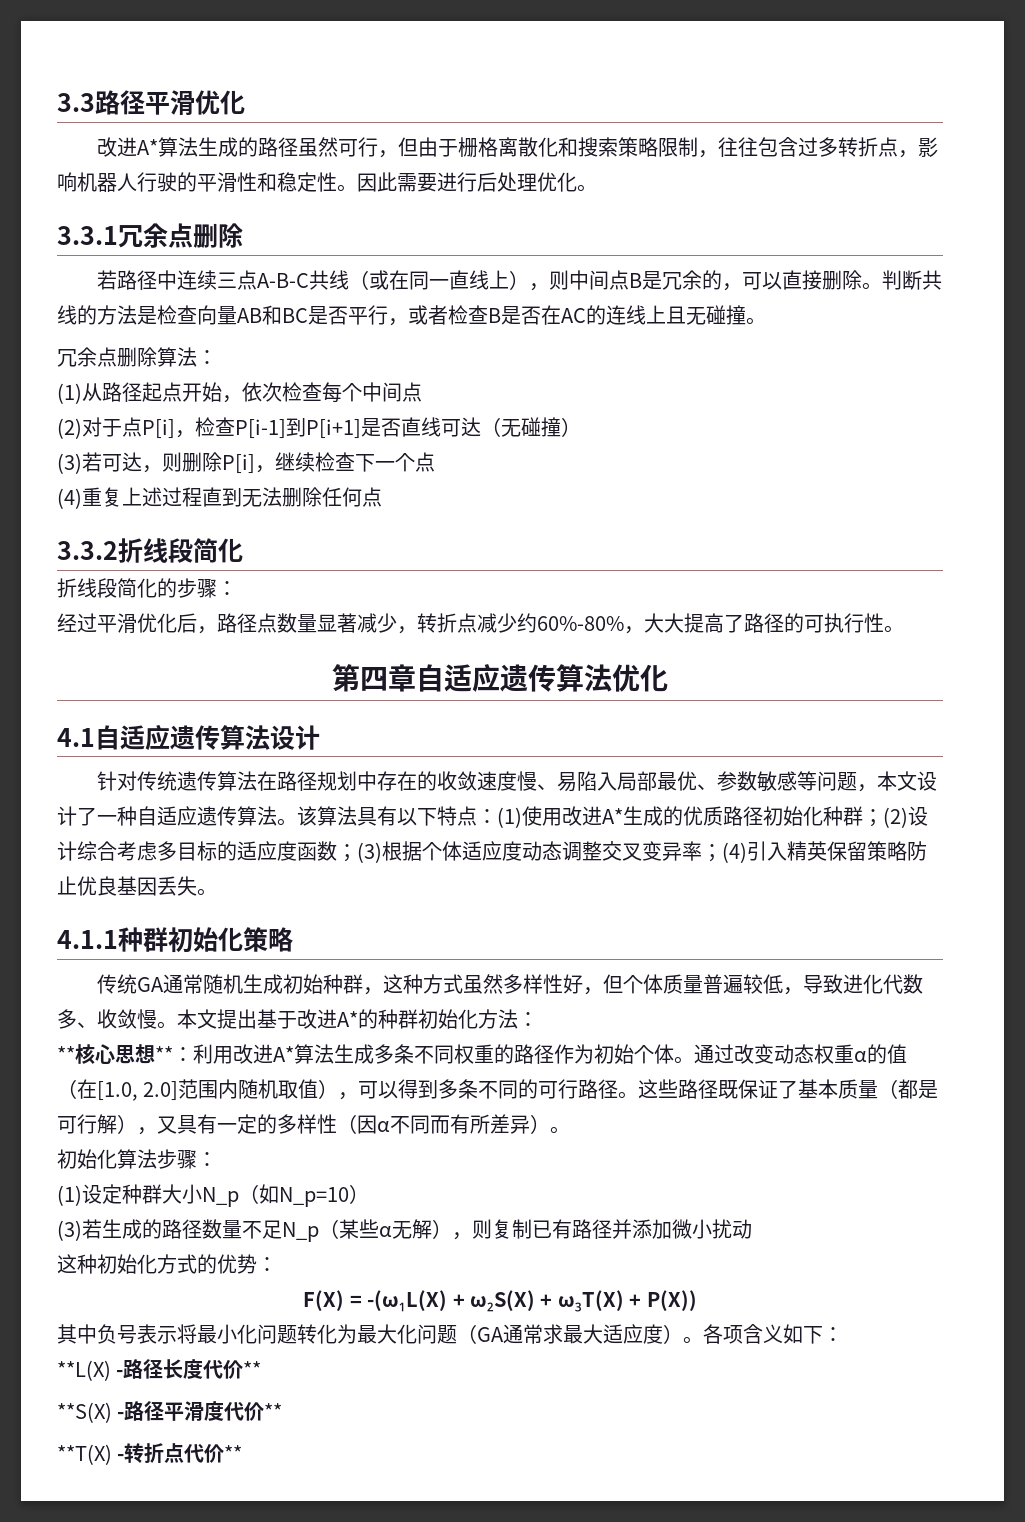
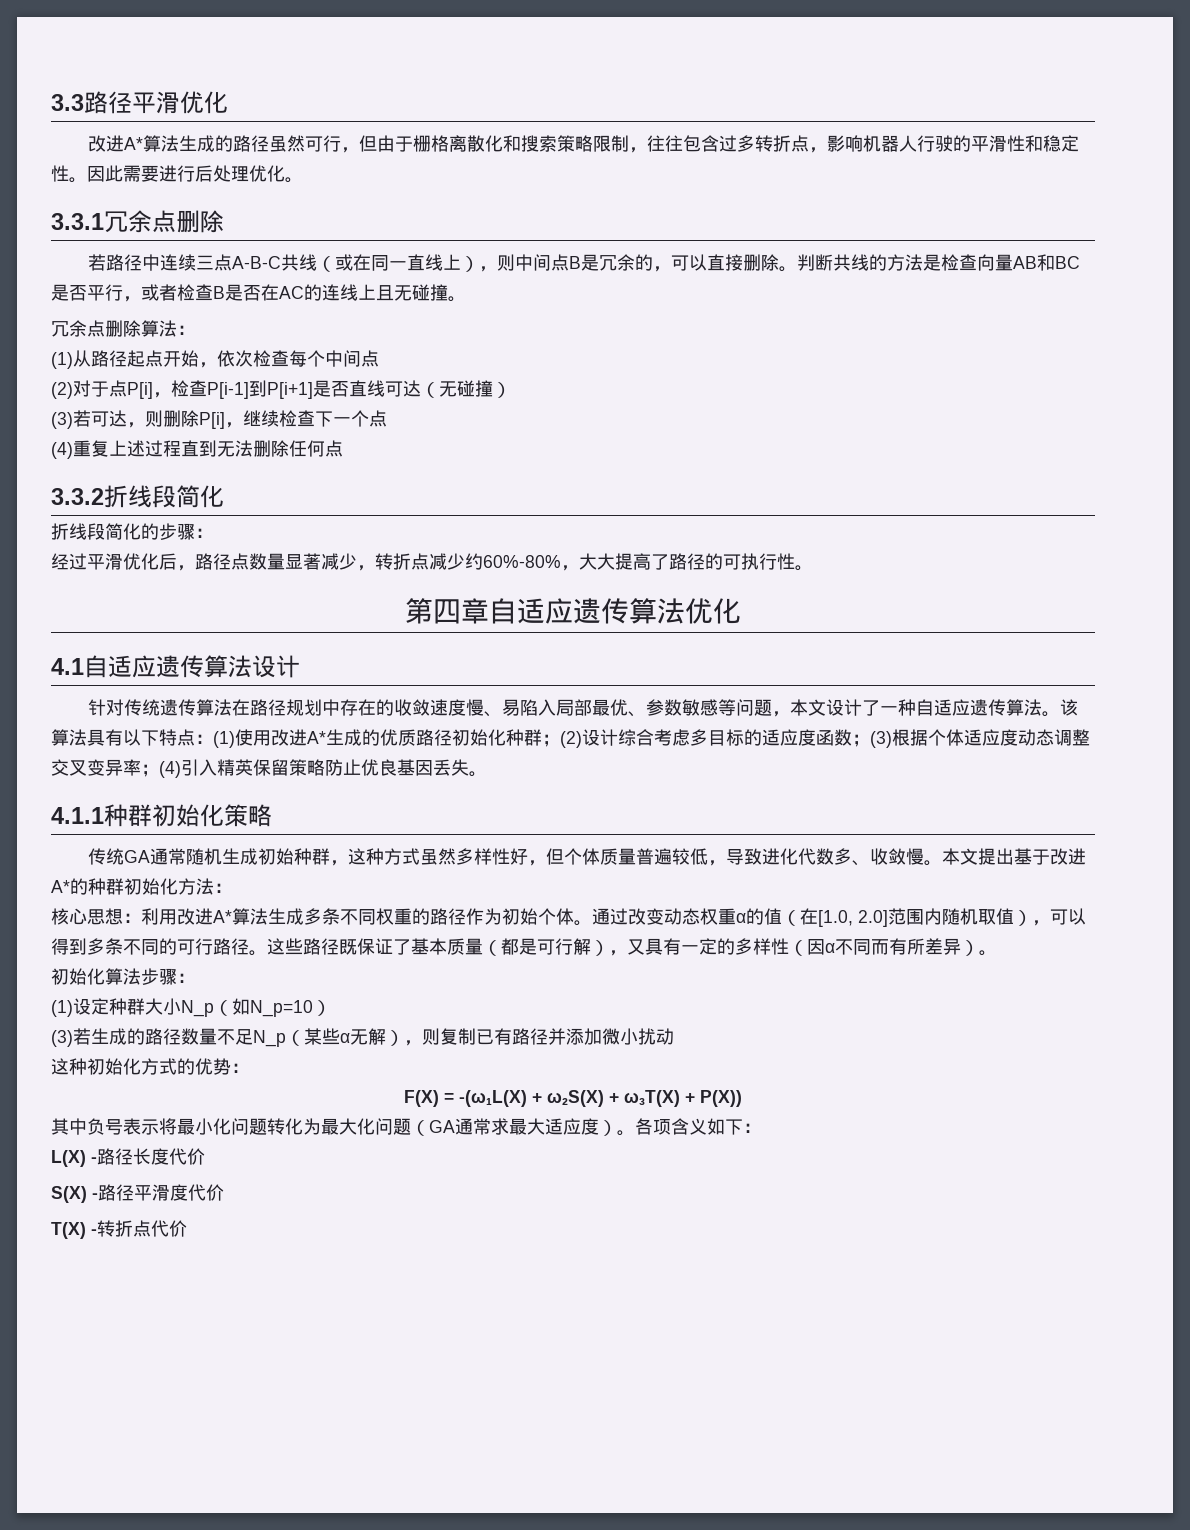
- **核心思想**：利用改进A*算法生成多条不同权重的路径作为初始个体。
+ 核心思想：利用改进A*算法生成多条不同权重的路径作为初始个体。
- **L(X) -路径长度代价**
- **S(X) -路径平滑度代价**
- **T(X) -转折点代价**
+ L(X) -路径长度代价
+ S(X) -路径平滑度代价
+ T(X) -转折点代价

